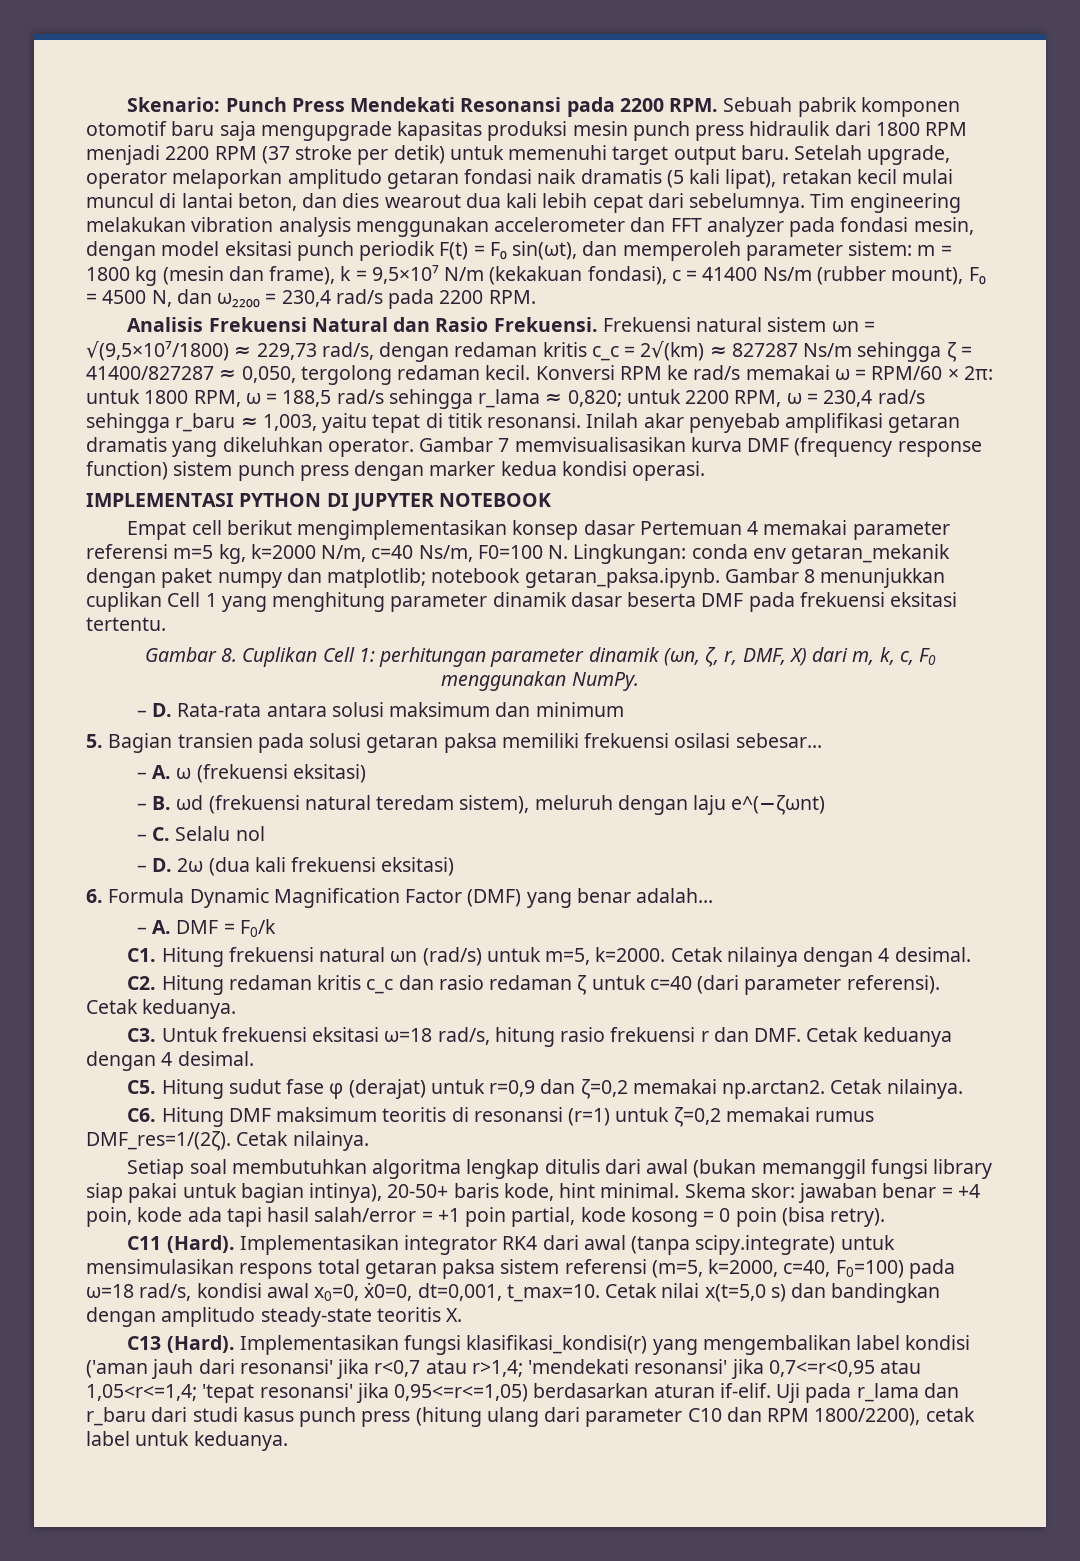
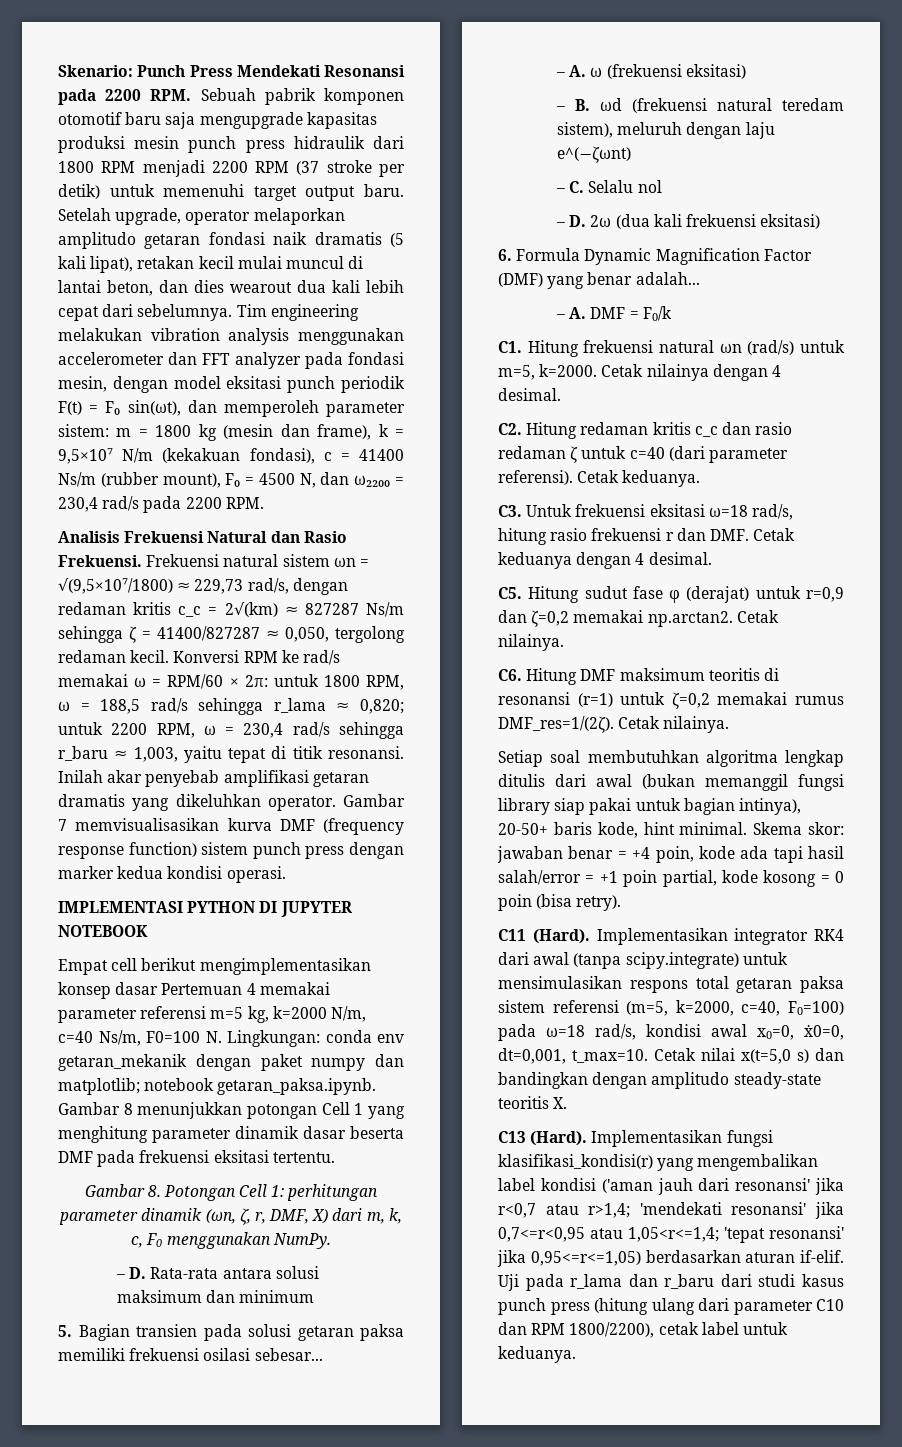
- Empat cell berikut mengimplementasikan konsep dasar Pertemuan 4 memakai parameter referensi m=5 kg, k=2000 N/m, c=40 Ns/m, F0=100 N. Lingkungan: conda env getaran_mekanik dengan paket numpy dan matplotlib; notebook getaran_paksa.ipynb. Gambar 8 menunjukkan cuplikan Cell 1 yang menghitung parameter dinamik dasar beserta DMF pada frekuensi eksitasi tertentu.
+ Empat cell berikut mengimplementasikan konsep dasar Pertemuan 4 memakai parameter referensi m=5 kg, k=2000 N/m, c=40 Ns/m, F0=100 N. Lingkungan: conda env getaran_mekanik dengan paket numpy dan matplotlib; notebook getaran_paksa.ipynb. Gambar 8 menunjukkan potongan Cell 1 yang menghitung parameter dinamik dasar beserta DMF pada frekuensi eksitasi tertentu.
- Gambar 8. Cuplikan Cell 1: perhitungan parameter dinamik (ωn, ζ, r, DMF, X) dari m, k, c, F0 menggunakan NumPy.
+ Gambar 8. Potongan Cell 1: perhitungan parameter dinamik (ωn, ζ, r, DMF, X) dari m, k, c, F0 menggunakan NumPy.

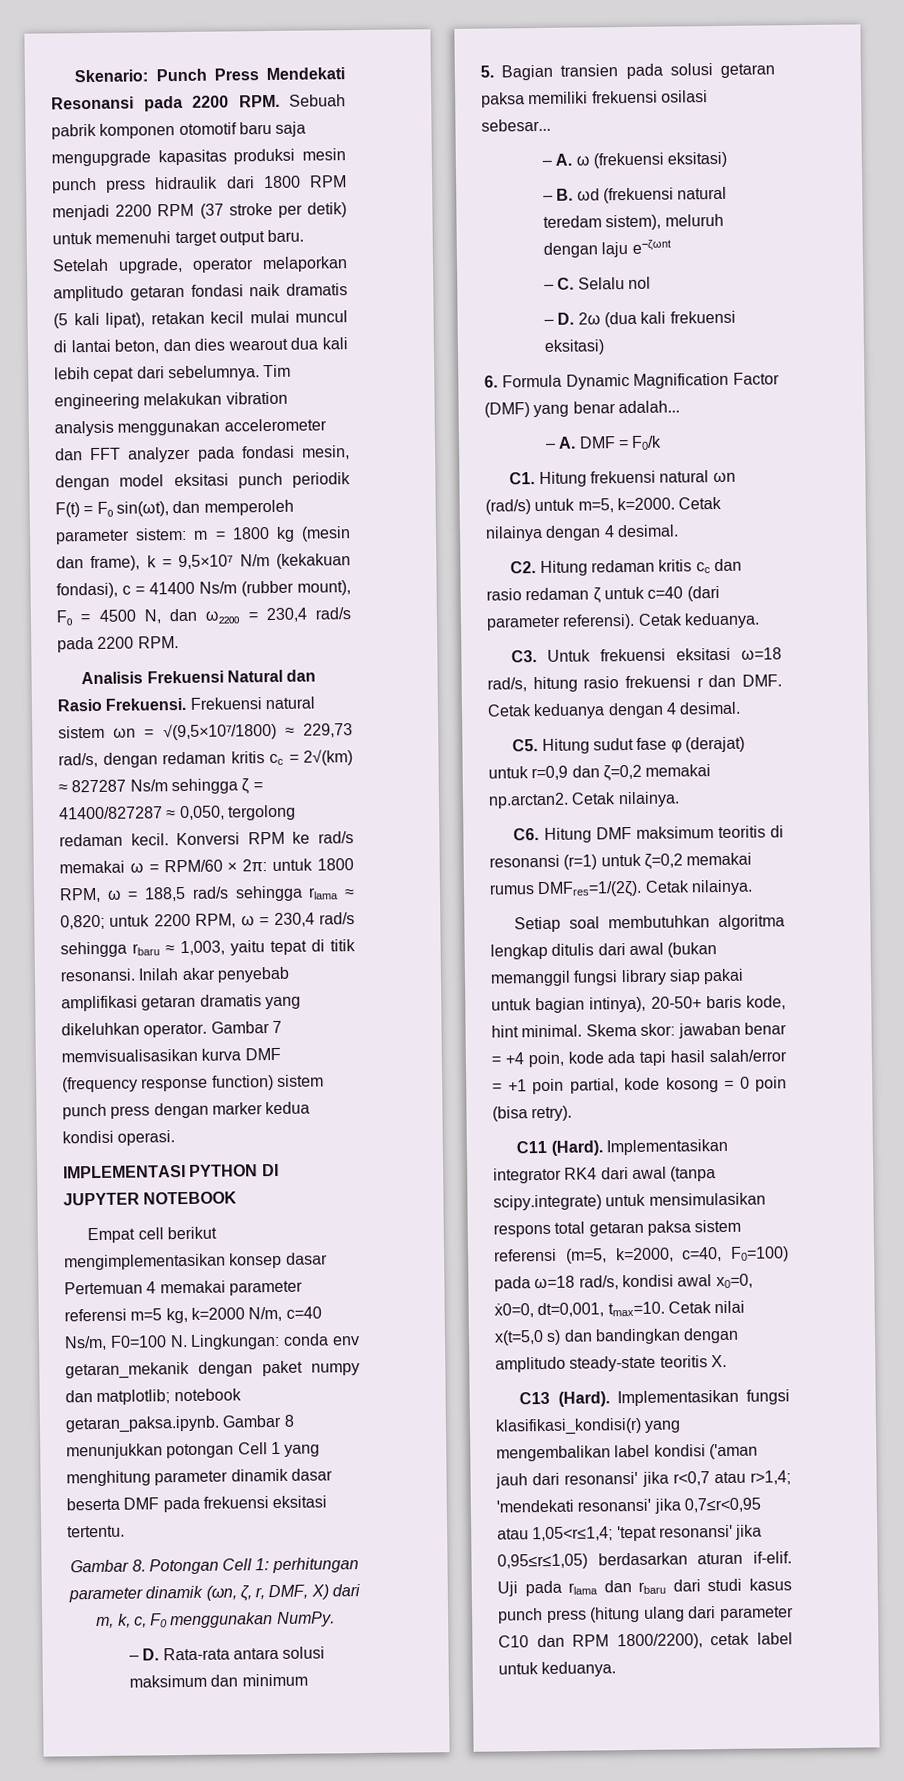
- Frekuensi natural sistem ωn = √(9,5×10⁷/1800) ≈ 229,73 rad/s, dengan redaman kritis c_c = 2√(km) ≈ 827287 Ns/m sehingga ζ = 41400/827287 ≈ 0,050, tergolong redaman kecil.
+ Frekuensi natural sistem ωn = √(9,5×10⁷/1800) ≈ 229,73 rad/s, dengan redaman kritis cc = 2√(km) ≈ 827287 Ns/m sehingga ζ = 41400/827287 ≈ 0,050, tergolong redaman kecil.
- Konversi RPM ke rad/s memakai ω = RPM/60 × 2π: untuk 1800 RPM, ω = 188,5 rad/s sehingga r_lama ≈ 0,820; untuk 2200 RPM, ω = 230,4 rad/s sehingga r_baru ≈ 1,003, yaitu tepat di titik resonansi.
+ Konversi RPM ke rad/s memakai ω = RPM/60 × 2π: untuk 1800 RPM, ω = 188,5 rad/s sehingga rlama ≈ 0,820; untuk 2200 RPM, ω = 230,4 rad/s sehingga rbaru ≈ 1,003, yaitu tepat di titik resonansi.
- – B. ωd (frekuensi natural teredam sistem), meluruh dengan laju e^(−ζωnt)
+ – B. ωd (frekuensi natural teredam sistem), meluruh dengan laju e−ζωnt
- C2. Hitung redaman kritis c_c dan rasio redaman ζ untuk c=40 (dari parameter referensi).
+ C2. Hitung redaman kritis cc dan rasio redaman ζ untuk c=40 (dari parameter referensi).
- C6. Hitung DMF maksimum teoritis di resonansi (r=1) untuk ζ=0,2 memakai rumus DMF_res=1/(2ζ).
+ C6. Hitung DMF maksimum teoritis di resonansi (r=1) untuk ζ=0,2 memakai rumus DMFres=1/(2ζ).
- Implementasikan integrator RK4 dari awal (tanpa scipy.integrate) untuk mensimulasikan respons total getaran paksa sistem referensi (m=5, k=2000, c=40, F0=100) pada ω=18 rad/s, kondisi awal x0=0, ẋ0=0, dt=0,001, t_max=10.
+ Implementasikan integrator RK4 dari awal (tanpa scipy.integrate) untuk mensimulasikan respons total getaran paksa sistem referensi (m=5, k=2000, c=40, F0=100) pada ω=18 rad/s, kondisi awal x0=0, ẋ0=0, dt=0,001, tmax=10.
- Implementasikan fungsi klasifikasi_kondisi(r) yang mengembalikan label kondisi ('aman jauh dari resonansi' jika r<0,7 atau r>1,4; 'mendekati resonansi' jika 0,7<=r<0,95 atau 1,05<r<=1,4; 'tepat resonansi' jika 0,95<=r<=1,05) berdasarkan aturan if-elif.
+ Implementasikan fungsi klasifikasi_kondisi(r) yang mengembalikan label kondisi ('aman jauh dari resonansi' jika r<0,7 atau r>1,4; 'mendekati resonansi' jika 0,7≤r<0,95 atau 1,05<r≤1,4; 'tepat resonansi' jika 0,95≤r≤1,05) berdasarkan aturan if-elif.
- Uji pada r_lama dan r_baru dari studi kasus punch press (hitung ulang dari parameter C10 dan RPM 1800/2200), cetak label untuk keduanya.
+ Uji pada rlama dan rbaru dari studi kasus punch press (hitung ulang dari parameter C10 dan RPM 1800/2200), cetak label untuk keduanya.

